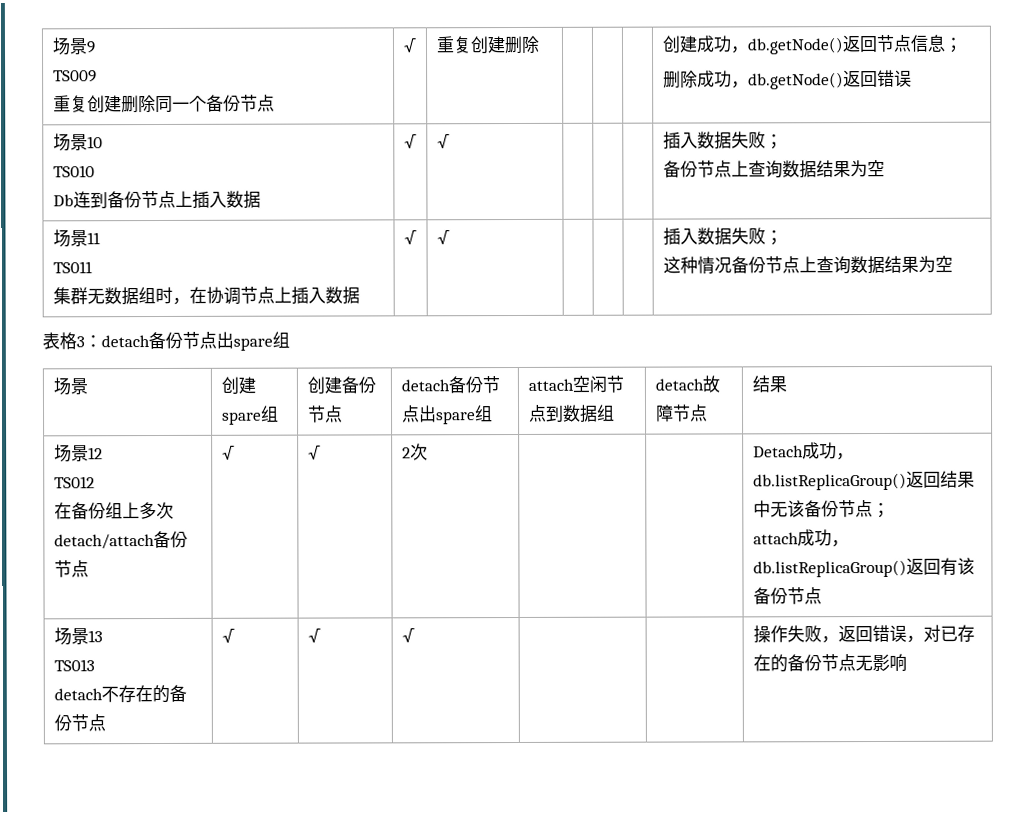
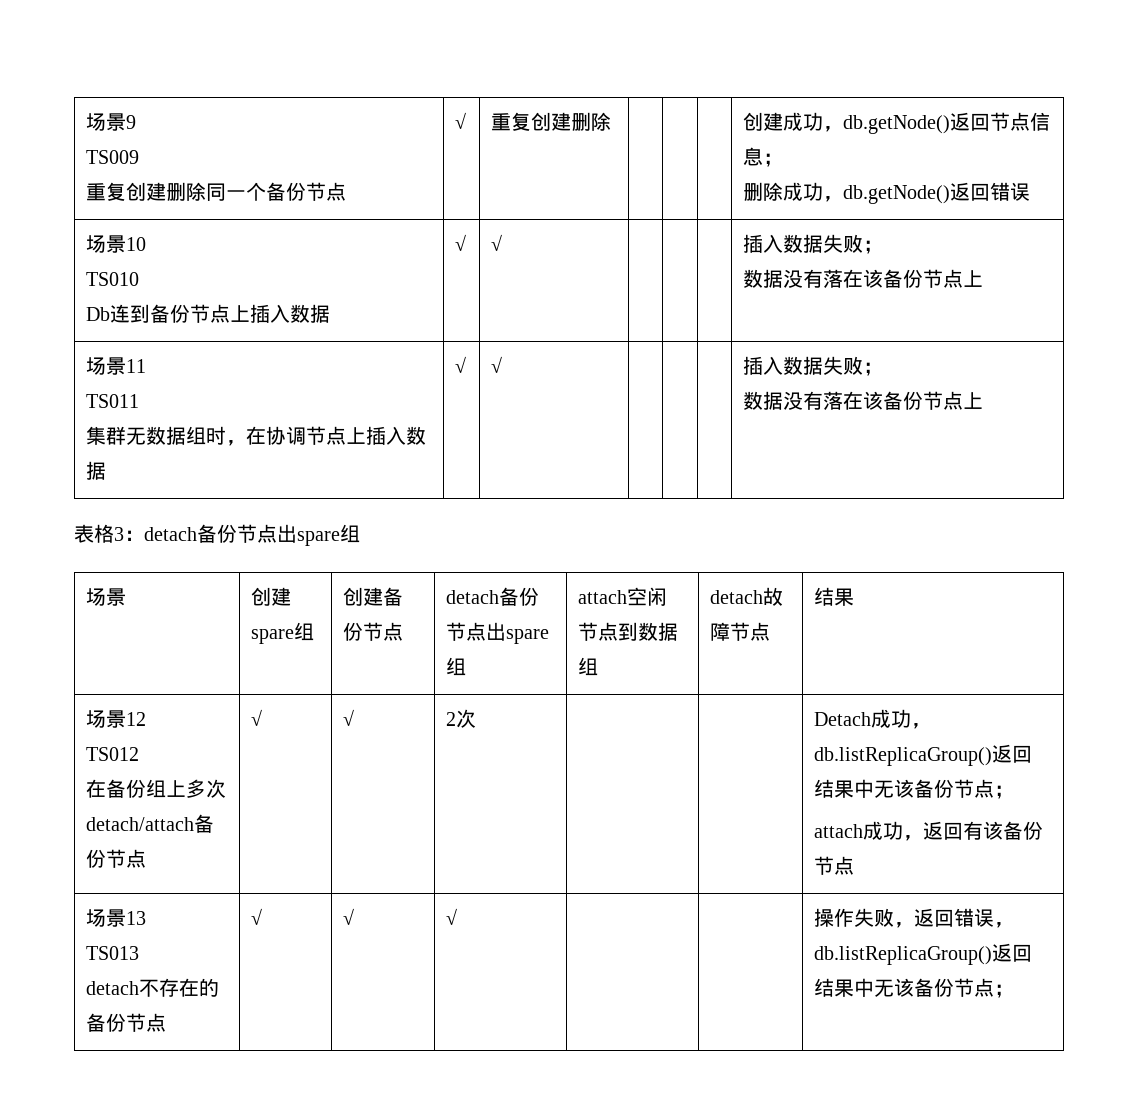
  场景10
  TS010
  Db连到备份节点上插入数据 | √ | √ | | | | 插入数据失败；
- 备份节点上查询数据结果为空
+ 数据没有落在该备份节点上
  场景11
  TS011
  集群无数据组时，在协调节点上插入数据 | √ | √ | | | | 插入数据失败；
- 这种情况备份节点上查询数据结果为空
+ 数据没有落在该备份节点上
  场景12
  TS012
  在备份组上多次detach/attach备份节点 | √ | √ | 2次 | | | Detach成功，db.listReplicaGroup()返回结果中无该备份节点；
- attach成功，db.listReplicaGroup()返回有该备份节点
+ attach成功，返回有该备份节点
  场景13
  TS013
- detach不存在的备份节点 | √ | √ | √ | | | 操作失败，返回错误，对已存在的备份节点无影响
+ detach不存在的备份节点 | √ | √ | √ | | | 操作失败，返回错误，db.listReplicaGroup()返回结果中无该备份节点；

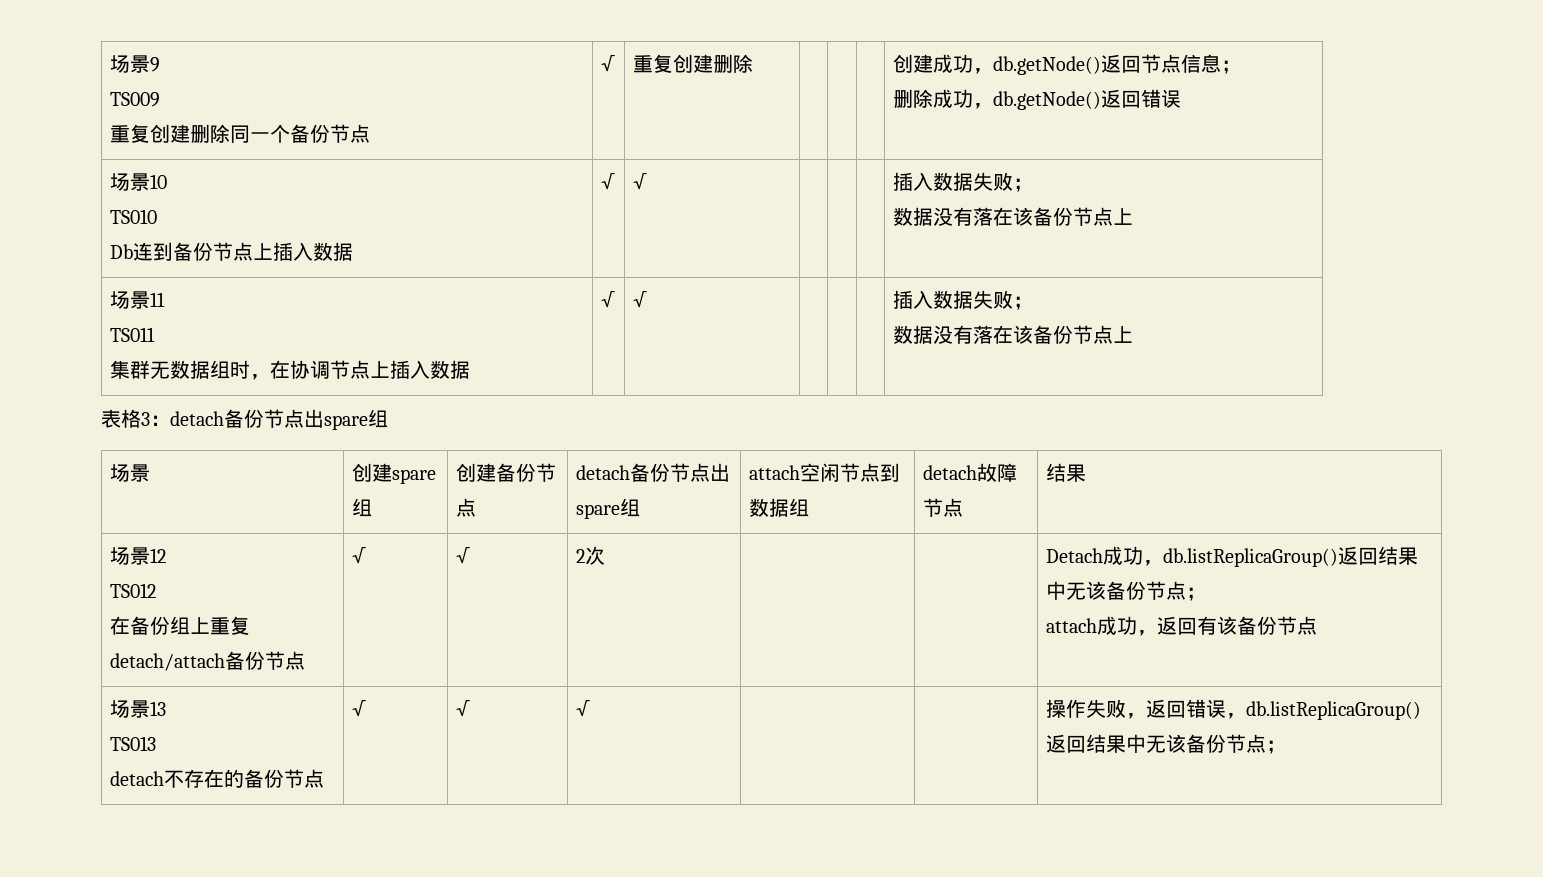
  场景12
  TS012
- 在备份组上多次detach/attach备份节点 | √ | √ | 2次 | | | Detach成功，db.listReplicaGroup()返回结果中无该备份节点；
+ 在备份组上重复detach/attach备份节点 | √ | √ | 2次 | | | Detach成功，db.listReplicaGroup()返回结果中无该备份节点；

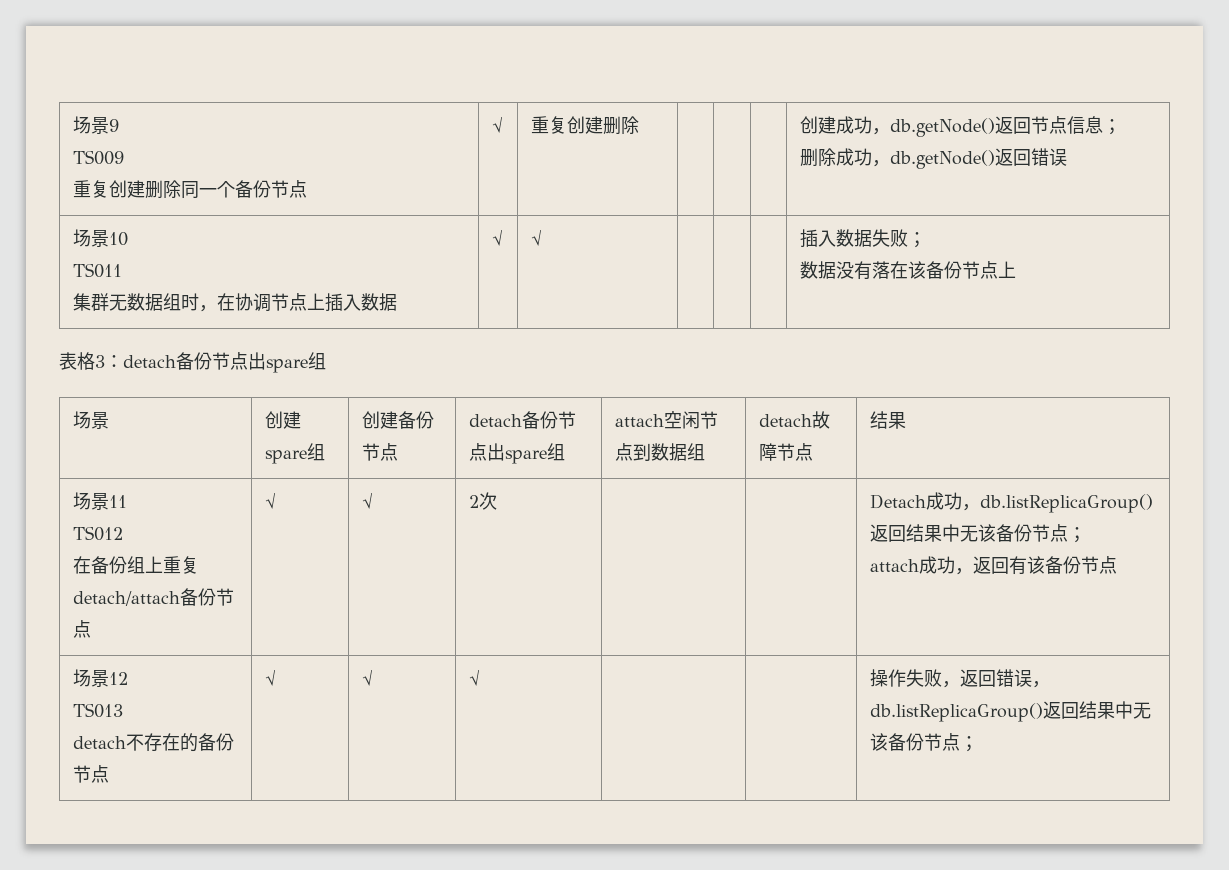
  场景10
- TS010
- Db连到备份节点上插入数据 | √ | √ | | | | 插入数据失败；
- 数据没有落在该备份节点上
- 场景11
- 场景12
+ 场景11
- 场景13
+ 场景12

